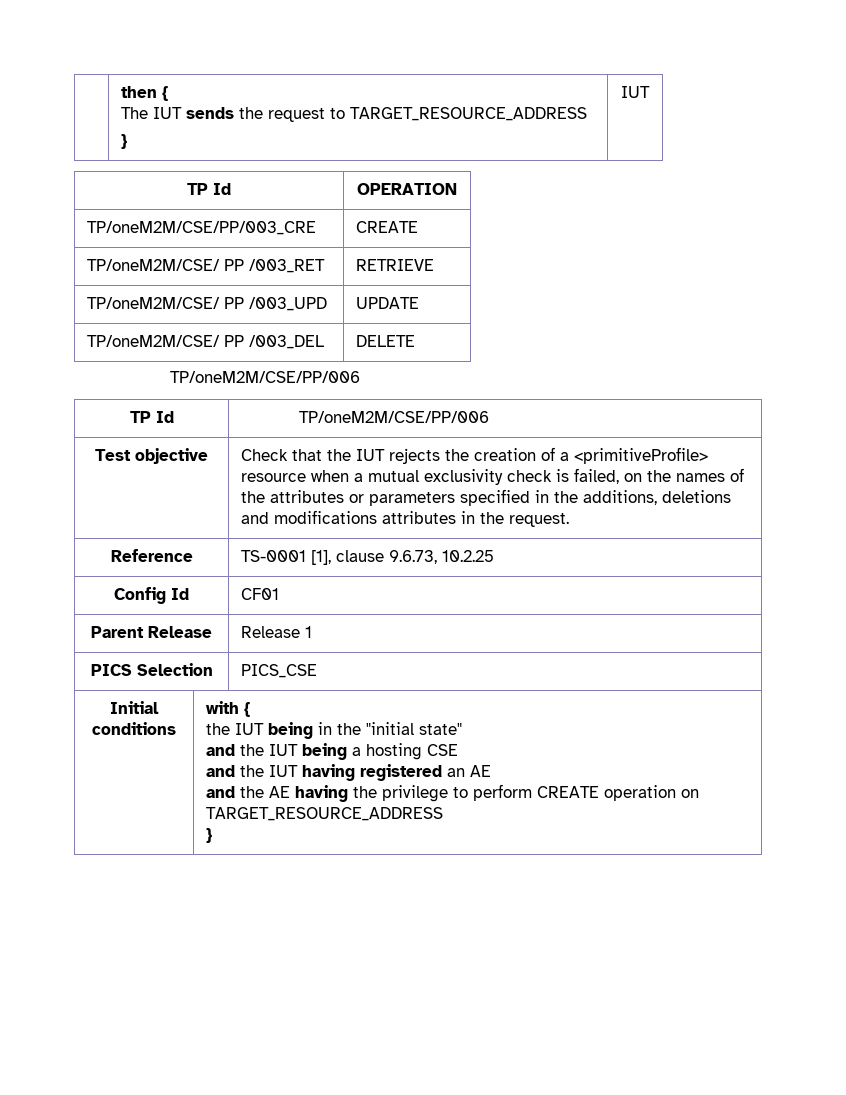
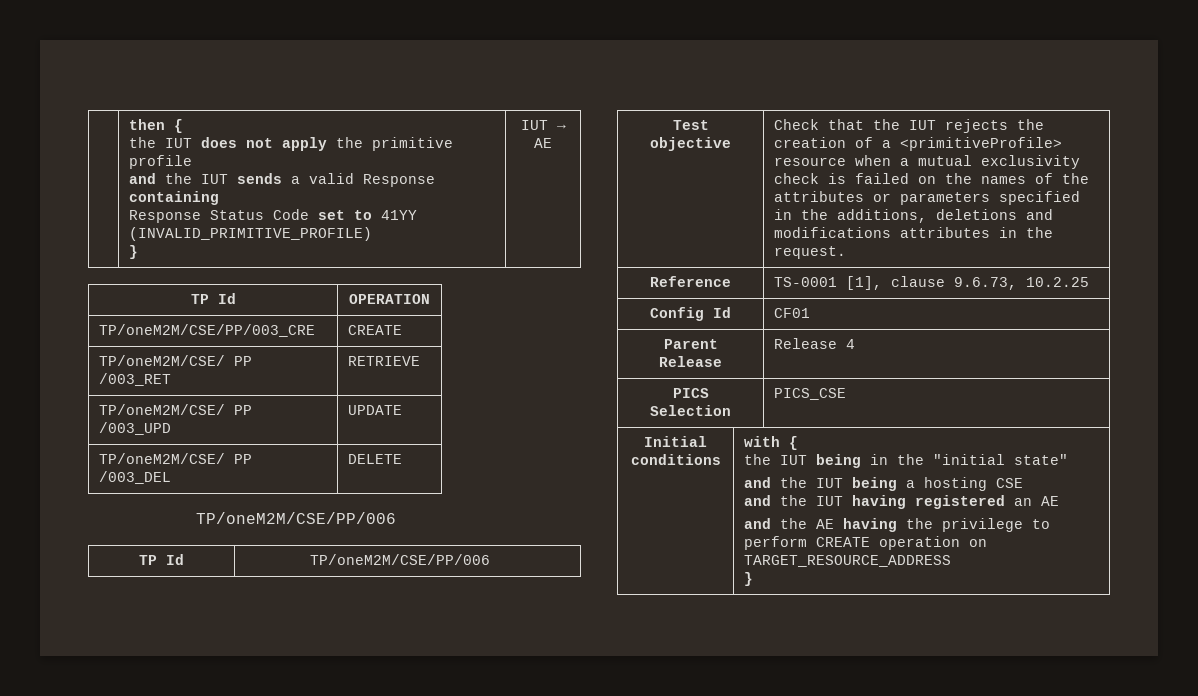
  | then {
- The IUT sends the request to TARGET_RESOURCE_ADDRESS
- } | IUT
+ the IUT does not apply the primitive profile
+ and the IUT sends a valid Response containing
+ Response Status Code set to 41YY (INVALID_PRIMITIVE_PROFILE)
+ } | IUT → AE
- Test objective | Check that the IUT rejects the creation of a <primitiveProfile> resource when a mutual exclusivity check is failed, on the names of the attributes or parameters specified in the additions, deletions and modifications attributes in the request.
+ Test objective | Check that the IUT rejects the creation of a <primitiveProfile> resource when a mutual exclusivity check is failed on the names of the attributes or parameters specified in the additions, deletions and modifications attributes in the request.
- Parent Release | Release 1
+ Parent Release | Release 4

